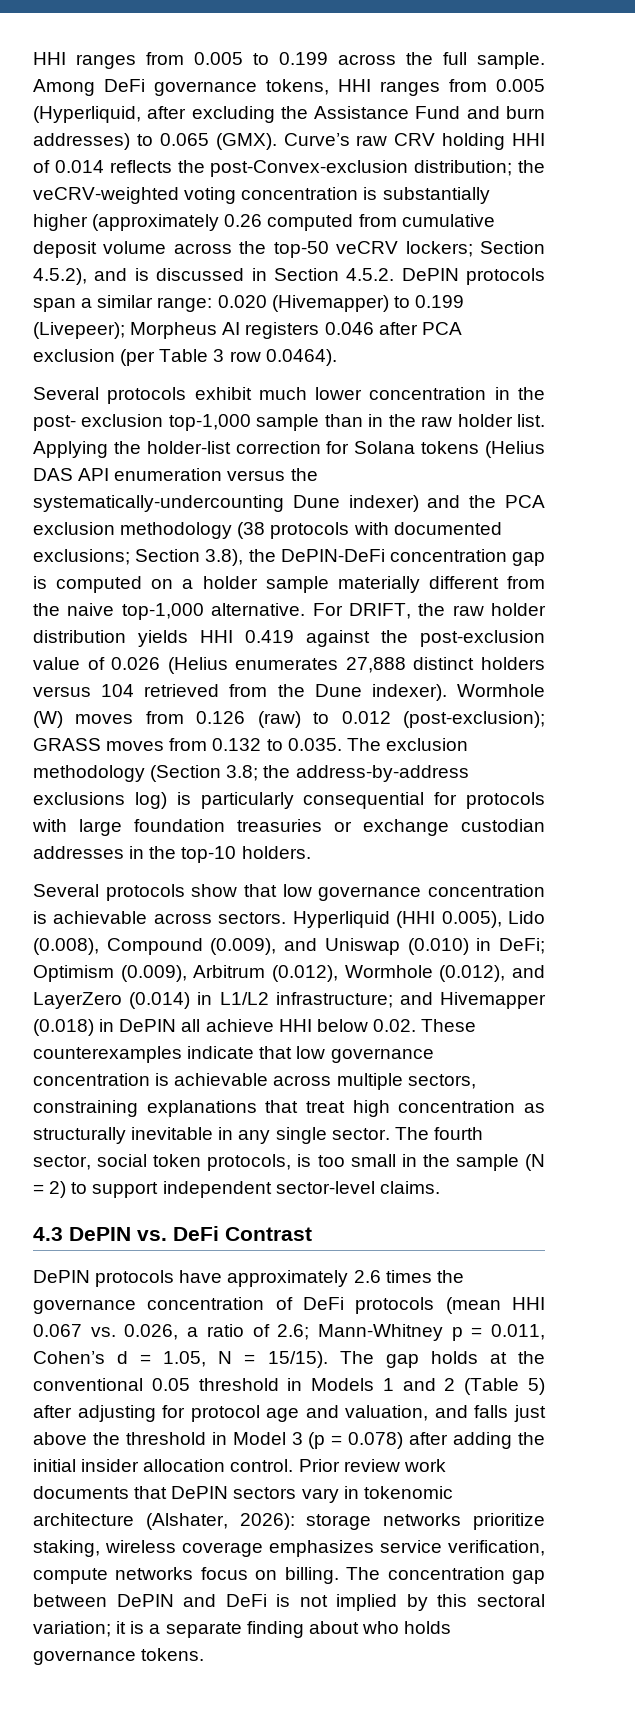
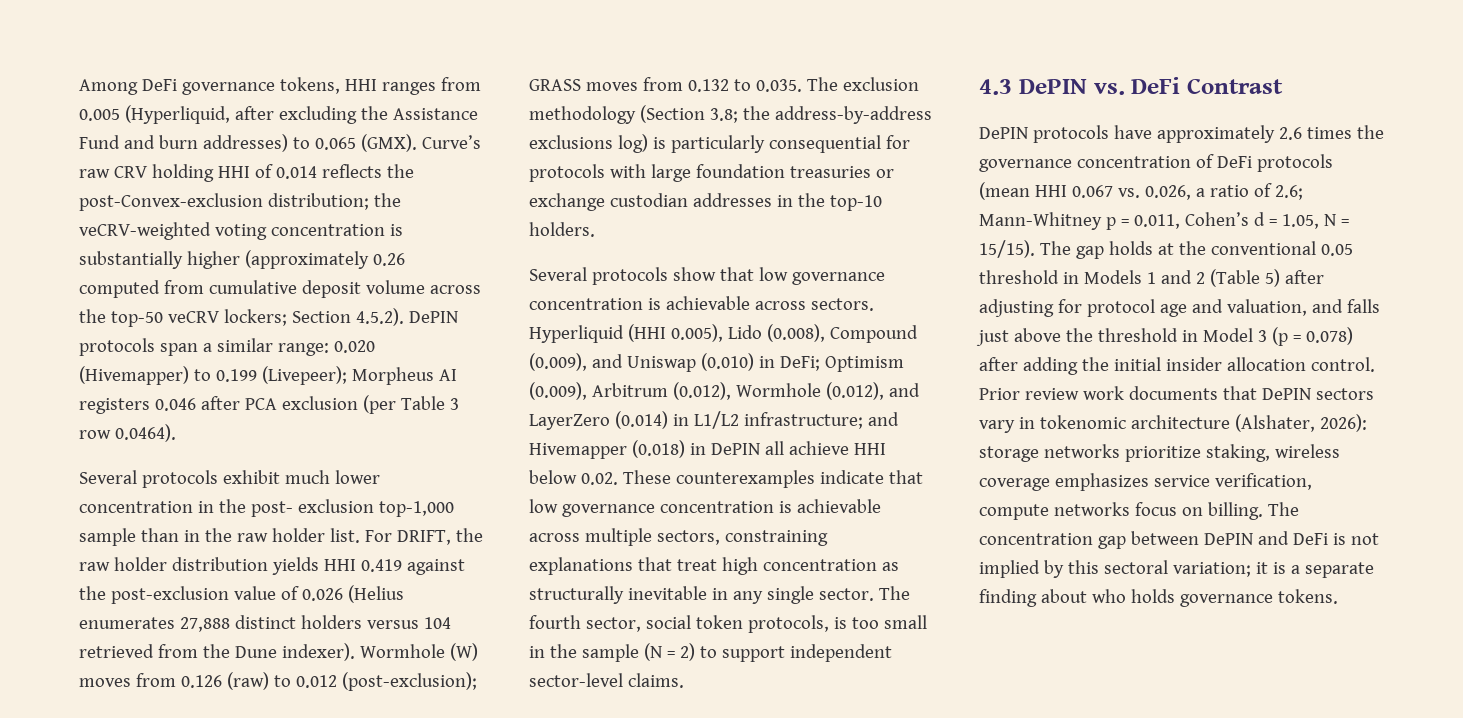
- HHI ranges from 0.005 to 0.199 across the full sample.
- Curve’s raw CRV holding HHI of 0.014 reflects the post-Convex-exclusion distribution; the veCRV-weighted voting concentration is substantially higher (approximately 0.26 computed from cumulative deposit volume across the top-50 veCRV lockers; Section 4.5.2), and is discussed in Section 4.5.2. DePIN protocols span a similar range: 0.020 (Hivemapper) to 0.199 (Livepeer); Morpheus AI registers 0.046 after PCA exclusion (per Table 3 row 0.0464).
+ Curve’s raw CRV holding HHI of 0.014 reflects the post-Convex-exclusion distribution; the veCRV-weighted voting concentration is substantially higher (approximately 0.26 computed from cumulative deposit volume across the top-50 veCRV lockers; Section 4.5.2). DePIN protocols span a similar range: 0.020 (Hivemapper) to 0.199 (Livepeer); Morpheus AI registers 0.046 after PCA exclusion (per Table 3 row 0.0464).
- Applying the holder-list correction for Solana tokens (Helius DAS API enumeration versus the systematically-undercounting Dune indexer) and the PCA exclusion methodology (38 protocols with documented exclusions; Section 3.8), the DePIN-DeFi concentration gap is computed on a holder sample materially different from the naive top-1,000 alternative.

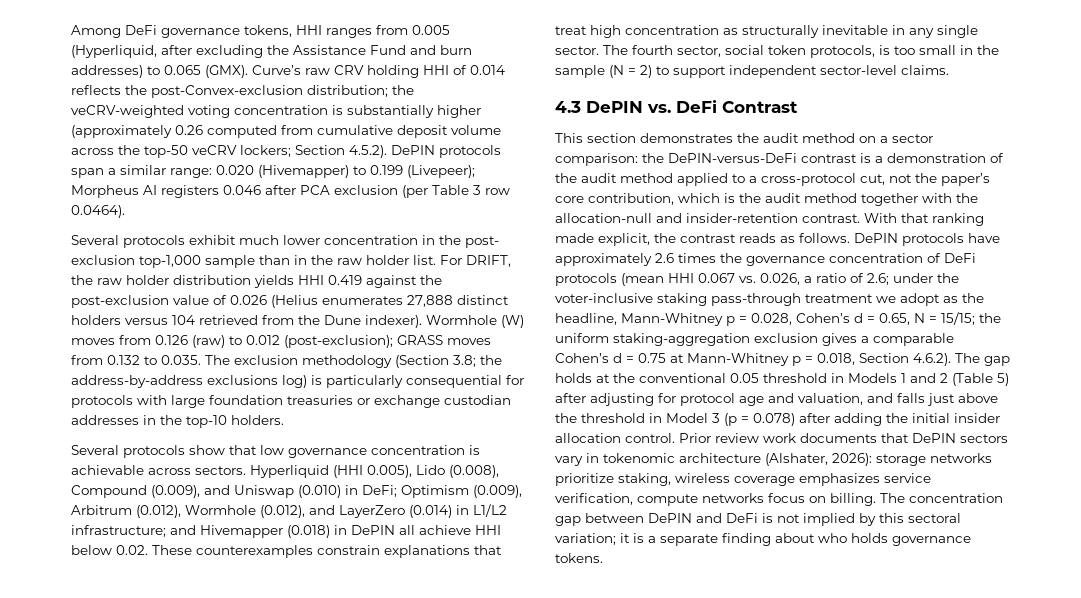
- Hyperliquid (HHI 0.005), Lido (0.008), Compound (0.009), and Uniswap (0.010) in DeFi; Optimism (0.009), Arbitrum (0.012), Wormhole (0.012), and LayerZero (0.014) in L1/L2 infrastructure; and Hivemapper (0.018) in DePIN all achieve HHI below 0.02. These counterexamples indicate that low governance concentration is achievable across multiple sectors, constraining explanations that treat high concentration as structurally inevitable in any single sector.
+ Hyperliquid (HHI 0.005), Lido (0.008), Compound (0.009), and Uniswap (0.010) in DeFi; Optimism (0.009), Arbitrum (0.012), Wormhole (0.012), and LayerZero (0.014) in L1/L2 infrastructure; and Hivemapper (0.018) in DePIN all achieve HHI below 0.02. These counterexamples constrain explanations that treat high concentration as structurally inevitable in any single sector.
+ This section demonstrates the audit method on a sector comparison: the DePIN-versus-DeFi contrast is a demonstration of the audit method applied to a cross-protocol cut, not the paper’s core contribution, which is the audit method together with the allocation-null and insider-retention contrast. With that ranking made explicit, the contrast reads as follows.
- Mann-Whitney p = 0.011, Cohen’s d = 1.05, N = 15/15). The gap holds at the conventional 0.05 threshold in Models 1 and 2 (Table 5) after adjusting for protocol age and valuation, and falls just above the threshold in Model 3 (p = 0.078) after adding the initial insider allocation control.
+ under the voter-inclusive staking pass-through treatment we adopt as the headline, Mann-Whitney p = 0.028, Cohen’s d = 0.65, N = 15/15; the uniform staking-aggregation exclusion gives a comparable Cohen’s d = 0.75 at Mann-Whitney p = 0.018, Section 4.6.2). The gap holds at the conventional 0.05 threshold in Models 1 and 2 (Table 5) after adjusting for protocol age and valuation, and falls just above the threshold in Model 3 (p = 0.078) after adding the initial insider allocation control.

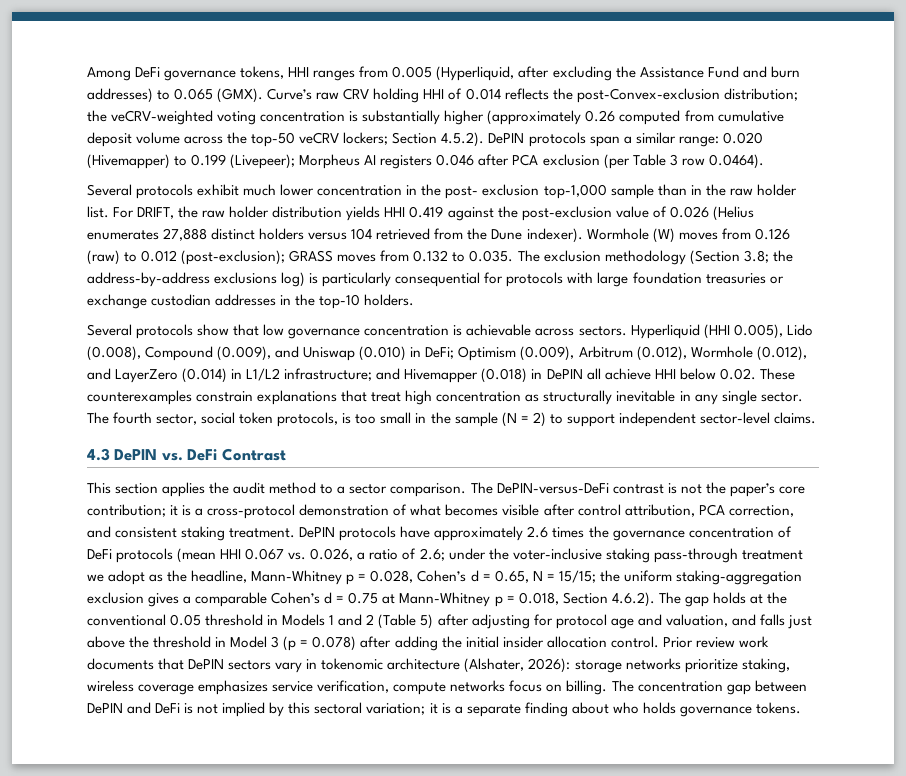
- This section demonstrates the audit method on a sector comparison: the DePIN-versus-DeFi contrast is a demonstration of the audit method applied to a cross-protocol cut, not the paper’s core contribution, which is the audit method together with the allocation-null and insider-retention contrast. With that ranking made explicit, the contrast reads as follows.
+ This section applies the audit method to a sector comparison. The DePIN-versus-DeFi contrast is not the paper’s core contribution; it is a cross-protocol demonstration of what becomes visible after control attribution, PCA correction, and consistent staking treatment.

